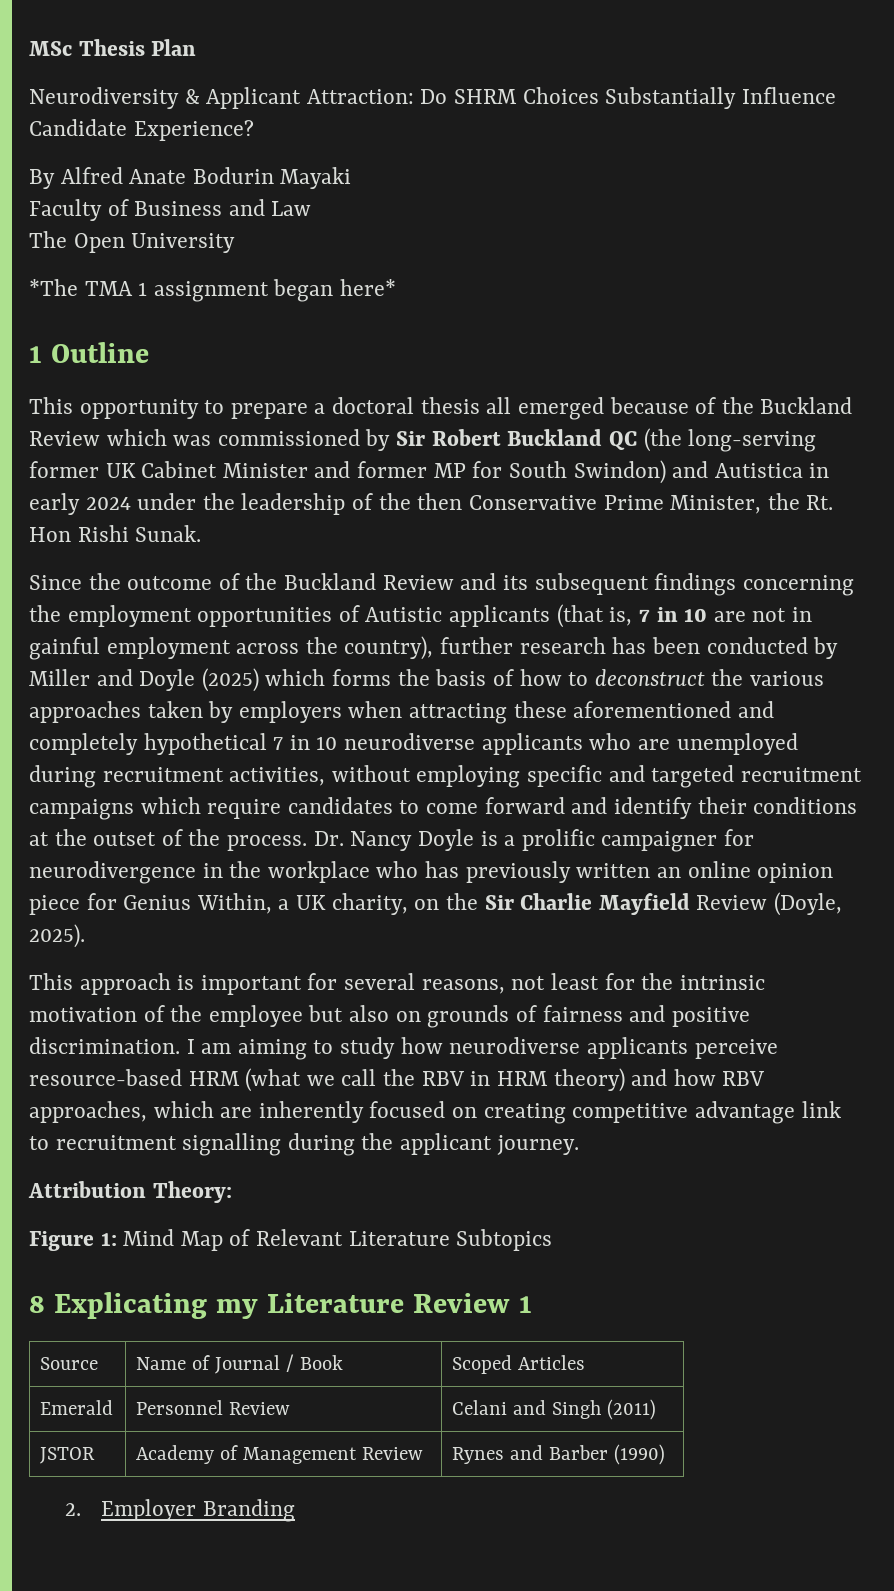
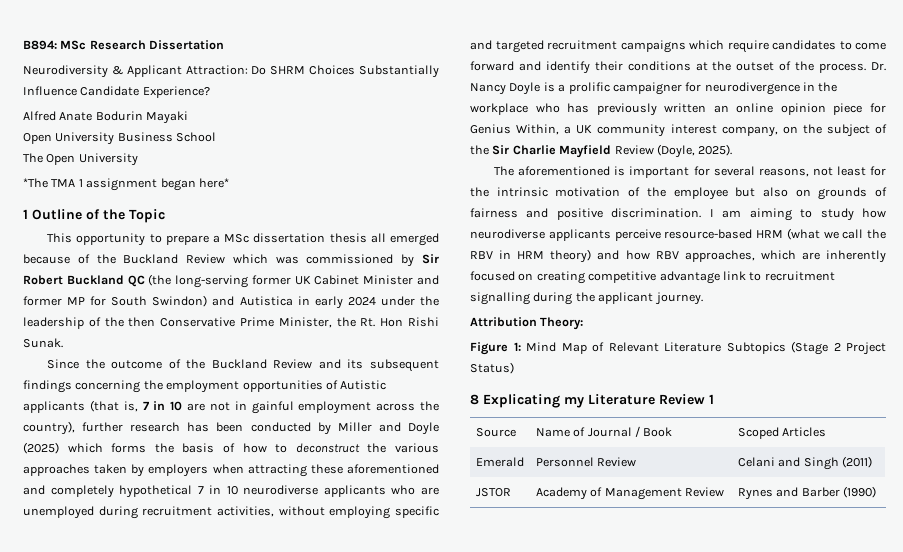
- MSc Thesis Plan
+ B894: MSc Research Dissertation
- By Alfred Anate Bodurin Mayaki
+ Alfred Anate Bodurin Mayaki
- Faculty of Business and Law
+ Open University Business School
- 1 Outline
+ 1 Outline of the Topic
- This opportunity to prepare a doctoral thesis all emerged because of the Buckland Review which was commissioned by Sir Robert Buckland QC (the long-serving former UK Cabinet Minister and former MP for South Swindon) and Autistica in early 2024 under the leadership of the then Conservative Prime Minister, the Rt. Hon Rishi Sunak.
+ This opportunity to prepare a MSc dissertation thesis all emerged because of the Buckland Review which was commissioned by Sir Robert Buckland QC (the long-serving former UK Cabinet Minister and former MP for South Swindon) and Autistica in early 2024 under the leadership of the then Conservative Prime Minister, the Rt. Hon Rishi Sunak.
- Dr. Nancy Doyle is a prolific campaigner for neurodivergence in the workplace who has previously written an online opinion piece for Genius Within, a UK charity, on the Sir Charlie Mayfield Review (Doyle, 2025).
+ Dr. Nancy Doyle is a prolific campaigner for neurodivergence in the workplace who has previously written an online opinion piece for Genius Within, a UK community interest company, on the subject of the Sir Charlie Mayfield Review (Doyle, 2025).
- This approach is important for several reasons, not least for the intrinsic motivation of the employee but also on grounds of fairness and positive discrimination.
+ The aforementioned is important for several reasons, not least for the intrinsic motivation of the employee but also on grounds of fairness and positive discrimination.
- Figure 1: Mind Map of Relevant Literature Subtopics
+ Figure 1: Mind Map of Relevant Literature Subtopics (Stage 2 Project Status)
- 2. Employer Branding

